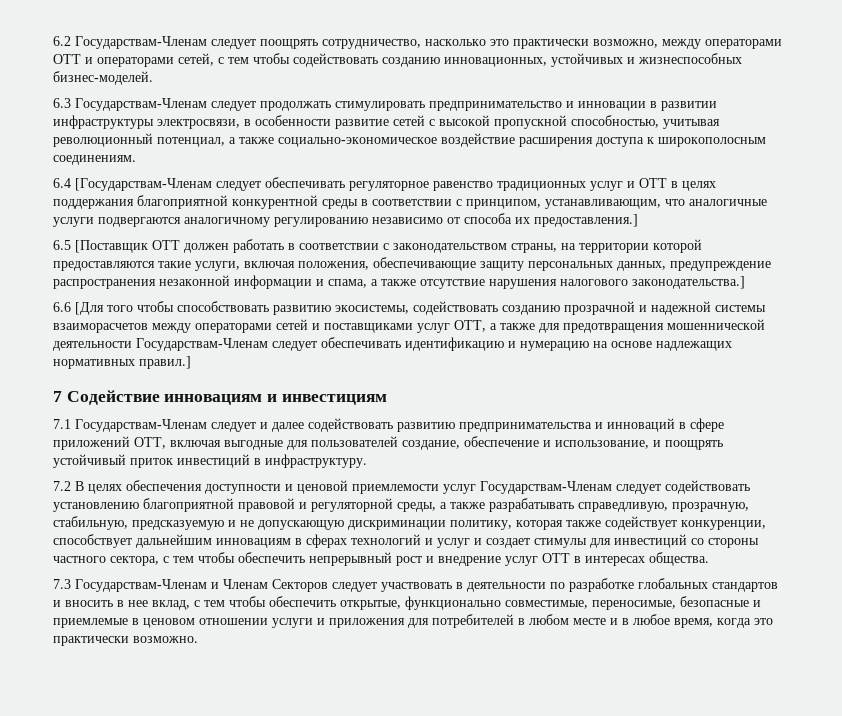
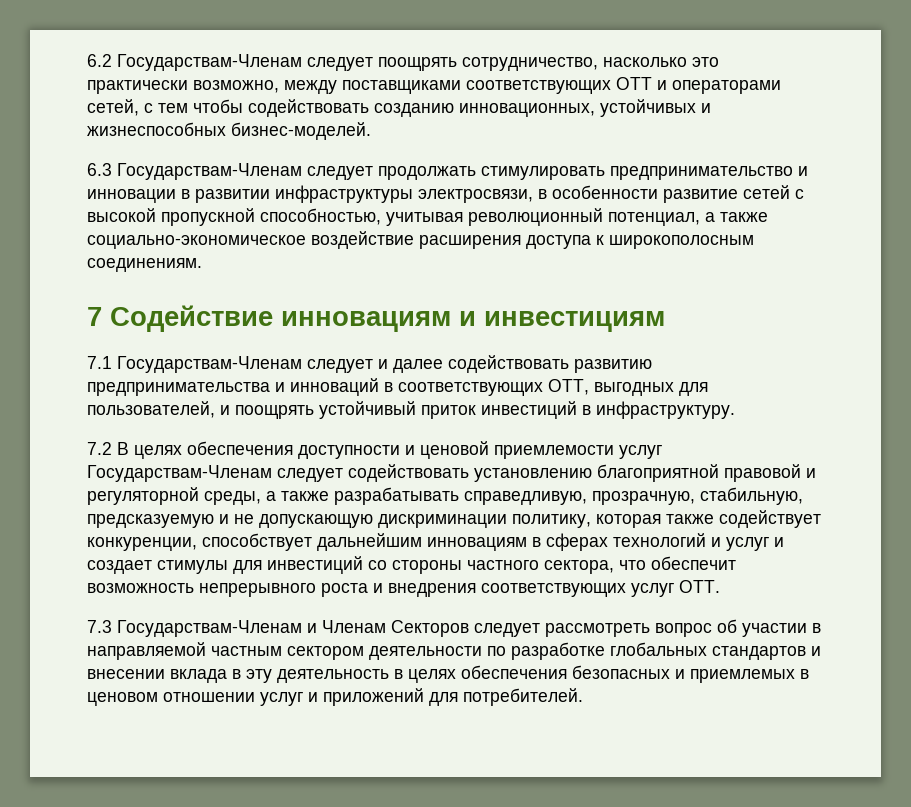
- 6.2 Государствам-Членам следует поощрять сотрудничество, насколько это практически возможно, между операторами ОТТ и операторами сетей, с тем чтобы содействовать созданию инновационных, устойчивых и жизнеспособных бизнес-моделей.
+ 6.2 Государствам-Членам следует поощрять сотрудничество, насколько это практически возможно, между поставщиками соответствующих ОТТ и операторами сетей, с тем чтобы содействовать созданию инновационных, устойчивых и жизнеспособных бизнес-моделей.
- 6.4 [Государствам-Членам следует обеспечивать регуляторное равенство традиционных услуг и OTT в целях поддержания благоприятной конкурентной среды в соответствии с принципом, устанавливающим, что аналогичные услуги подвергаются аналогичному регулированию независимо от способа их предоставления.]
- 6.5 [Поставщик OTT должен работать в соответствии с законодательством страны, на территории которой предоставляются такие услуги, включая положения, обеспечивающие защиту персональных данных, предупреждение распространения незаконной информации и спама, а также отсутствие нарушения налогового законодательства.]
- 6.6 [Для того чтобы способствовать развитию экосистемы, содействовать созданию прозрачной и надежной системы взаиморасчетов между операторами сетей и поставщиками услуг OTT, а также для предотвращения мошеннической деятельности Государствам-Членам следует обеспечивать идентификацию и нумерацию на основе надлежащих нормативных правил.]
- 7.1 Государствам-Членам следует и далее содействовать развитию предпринимательства и инноваций в сфере приложений OTT, включая выгодные для пользователей создание, обеспечение и использование, и поощрять устойчивый приток инвестиций в инфраструктуру.
+ 7.1 Государствам-Членам следует и далее содействовать развитию предпринимательства и инноваций в соответствующих OTT, выгодных для пользователей, и поощрять устойчивый приток инвестиций в инфраструктуру.
- 7.2 В целях обеспечения доступности и ценовой приемлемости услуг Государствам-Членам следует содействовать установлению благоприятной правовой и регуляторной среды, а также разрабатывать справедливую, прозрачную, стабильную, предсказуемую и не допускающую дискриминации политику, которая также содействует конкуренции, способствует дальнейшим инновациям в сферах технологий и услуг и создает стимулы для инвестиций со стороны частного сектора, с тем чтобы обеспечить непрерывный рост и внедрение услуг ОТТ в интересах общества.
+ 7.2 В целях обеспечения доступности и ценовой приемлемости услуг Государствам-Членам следует содействовать установлению благоприятной правовой и регуляторной среды, а также разрабатывать справедливую, прозрачную, стабильную, предсказуемую и не допускающую дискриминации политику, которая также содействует конкуренции, способствует дальнейшим инновациям в сферах технологий и услуг и создает стимулы для инвестиций со стороны частного сектора, что обеспечит возможность непрерывного роста и внедрения соответствующих услуг ОТТ.
- 7.3 Государствам-Членам и Членам Секторов следует участвовать в деятельности по разработке глобальных стандартов и вносить в нее вклад, с тем чтобы обеспечить открытые, функционально совместимые, переносимые, безопасные и приемлемые в ценовом отношении услуги и приложения для потребителей в любом месте и в любое время, когда это практически возможно.
+ 7.3 Государствам-Членам и Членам Секторов следует рассмотреть вопрос об участии в направляемой частным сектором деятельности по разработке глобальных стандартов и внесении вклада в эту деятельность в целях обеспечения безопасных и приемлемых в ценовом отношении услуг и приложений для потребителей.

